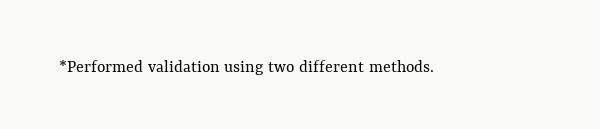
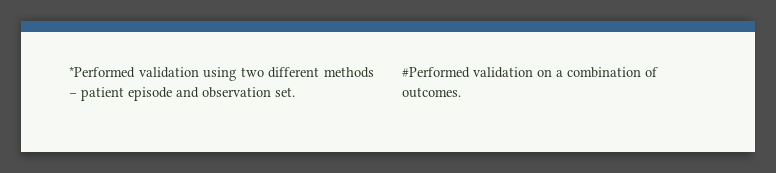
- *Performed validation using two different methods.
+ *Performed validation using two different methods – patient episode and observation set.
+ #Performed validation on a combination of outcomes.

